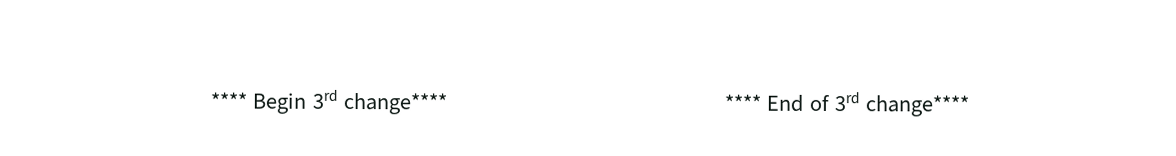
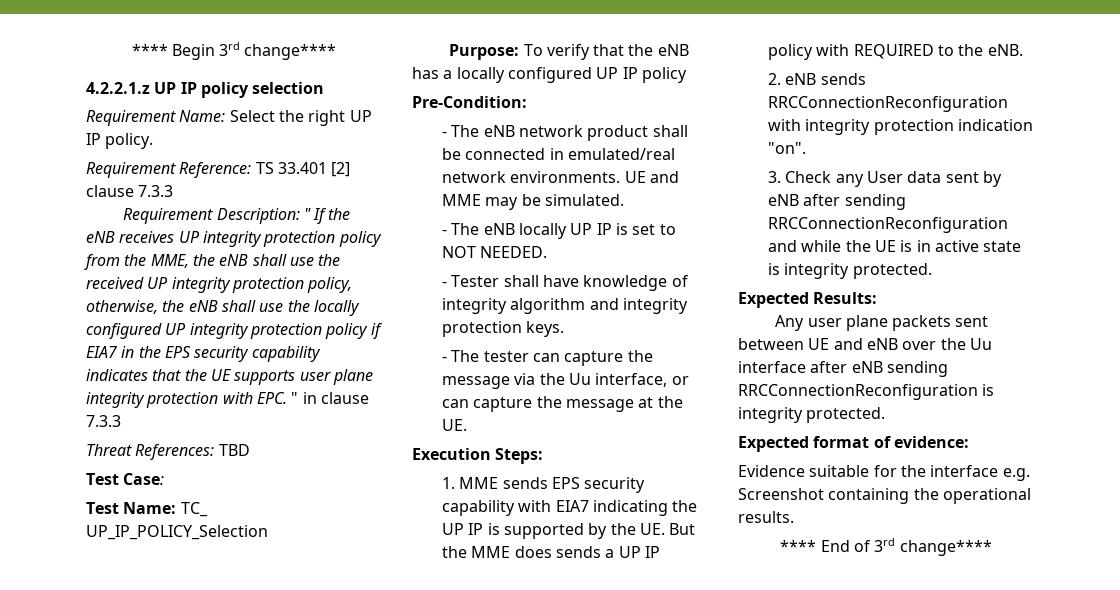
+ 4.2.2.1.z UP IP policy selection
+ Requirement Name: Select the right UP IP policy.
+ Requirement Reference: TS 33.401 [2] clause 7.3.3
+ Requirement Description: " If the eNB receives UP integrity protection policy from the MME, the eNB shall use the received UP integrity protection policy, otherwise, the eNB shall use the locally configured UP integrity protection policy if EIA7 in the EPS security capability indicates that the UE supports user plane integrity protection with EPC. " in clause 7.3.3
+ Threat References: TBD
+ Test Case:
+ Test Name: TC_ UP_IP_POLICY_Selection
+ Purpose: To verify that the eNB has a locally configured UP IP policy
+ Pre-Condition:
+ - The eNB network product shall be connected in emulated/real network environments. UE and MME may be simulated.
+ - The eNB locally UP IP is set to NOT NEEDED.
+ - Tester shall have knowledge of integrity algorithm and integrity protection keys.
+ - The tester can capture the message via the Uu interface, or can capture the message at the UE.
+ Execution Steps:
+ 1. MME sends EPS security capability with EIA7 indicating the UP IP is supported by the UE. But the MME does sends a UP IP policy with REQUIRED to the eNB.
+ 2. eNB sends RRCConnectionReconfiguration with integrity protection indication "on".
+ 3. Check any User data sent by eNB after sending RRCConnectionReconfiguration and while the UE is in active state is integrity protected.
+ Expected Results:
+ Any user plane packets sent between UE and eNB over the Uu interface after eNB sending RRCConnectionReconfiguration is integrity protected.
+ Expected format of evidence:
+ Evidence suitable for the interface e.g. Screenshot containing the operational results.

